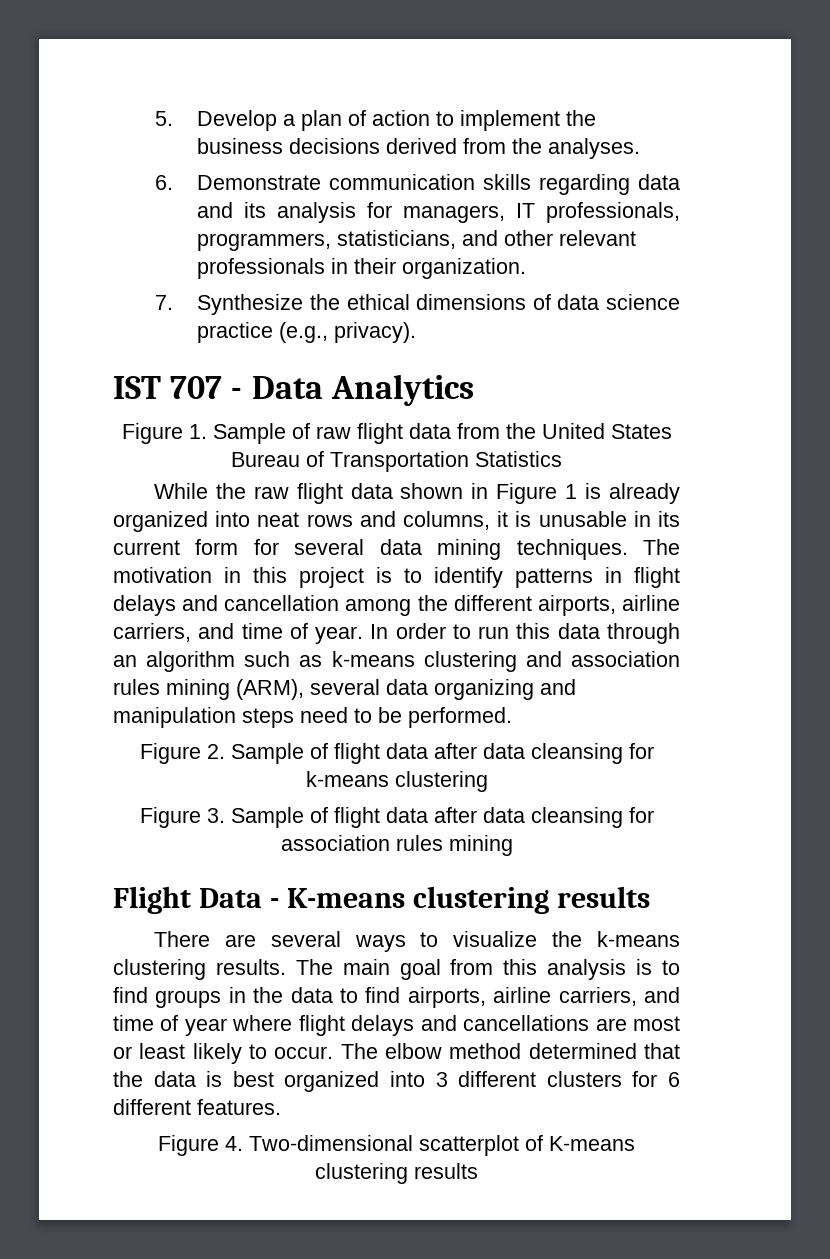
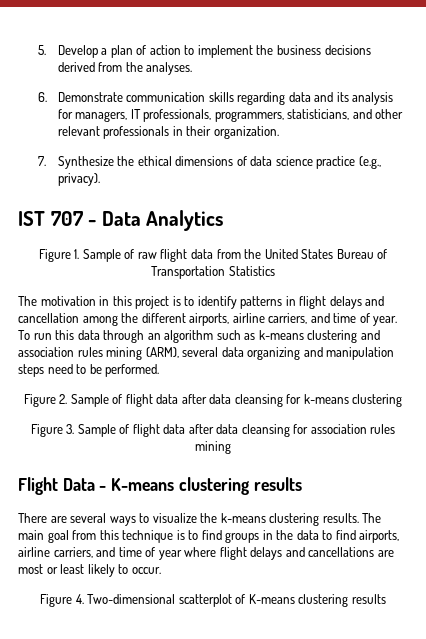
- While the raw flight data shown in Figure 1 is already organized into neat rows and columns, it is unusable in its current form for several data mining techniques.
- In order to run this data through an algorithm such as k-means clustering and association rules mining (ARM), several data organizing and manipulation steps need to be performed.
+ To run this data through an algorithm such as k-means clustering and association rules mining (ARM), several data organizing and manipulation steps need to be performed.
- The main goal from this analysis is to find groups in the data to find airports, airline carriers, and time of year where flight delays and cancellations are most or least likely to occur. The elbow method determined that the data is best organized into 3 different clusters for 6 different features.
+ The main goal from this technique is to find groups in the data to find airports, airline carriers, and time of year where flight delays and cancellations are most or least likely to occur.

